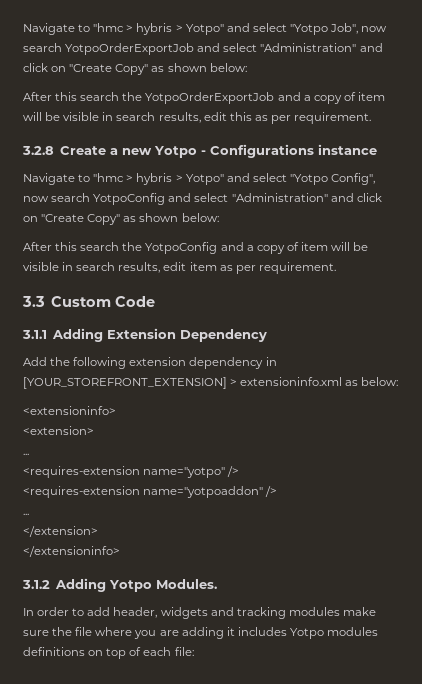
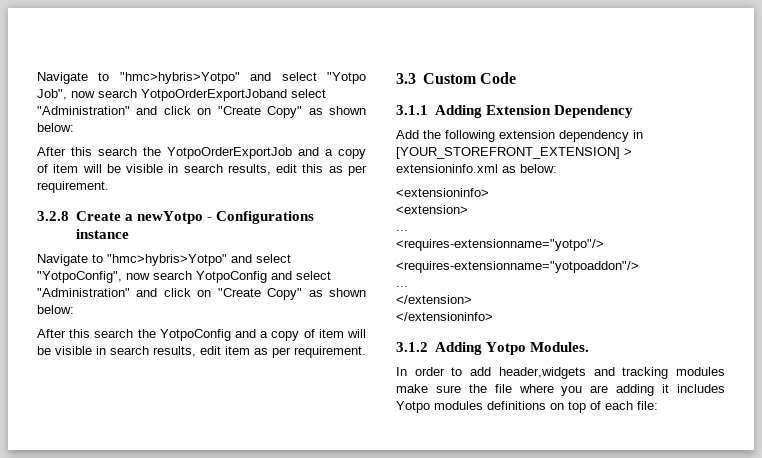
- Navigate to "hmc > hybris > Yotpo" and select "Yotpo Job", now search YotpoOrderExportJob and select "Administration" and click on "Create Copy" as shown below:
+ Navigate to "hmc>hybris>Yotpo" and select "Yotpo Job", now search YotpoOrderExportJoband select "Administration" and click on "Create Copy" as shown below:
- 3.2.8 Create a new Yotpo - Configurations instance
+ 3.2.8 Create a newYotpo - Configurations instance
- Navigate to "hmc > hybris > Yotpo" and select "Yotpo Config", now search YotpoConfig and select "Administration" and click on "Create Copy" as shown below:
+ Navigate to "hmc>hybris>Yotpo" and select "YotpoConfig", now search YotpoConfig and select "Administration" and click on "Create Copy" as shown below:
- <requires-extension name="yotpo" />
- <requires-extension name="yotpoaddon" />
+ <requires-extensionname="yotpo"/>
+ <requires-extensionname="yotpoaddon"/>
- In order to add header, widgets and tracking modules make sure the file where you are adding it includes Yotpo modules definitions on top of each file:
+ In order to add header,widgets and tracking modules make sure the file where you are adding it includes Yotpo modules definitions on top of each file:

